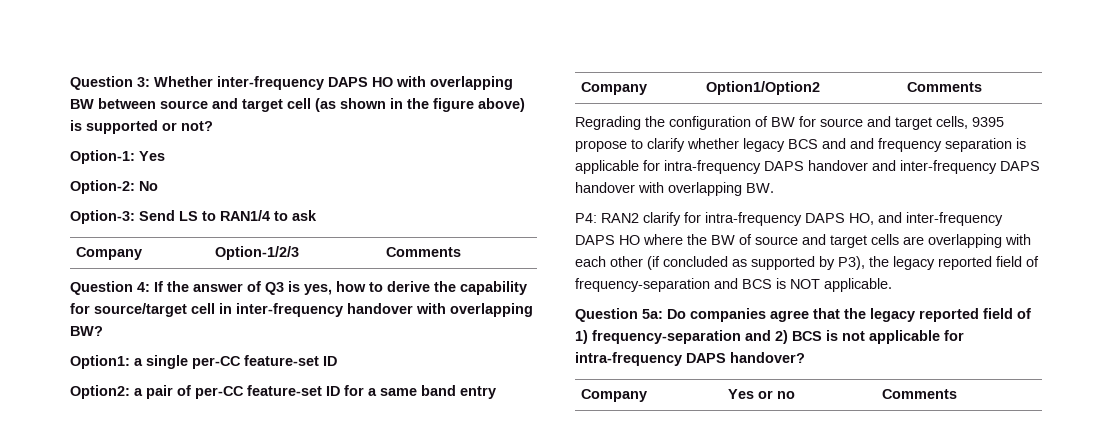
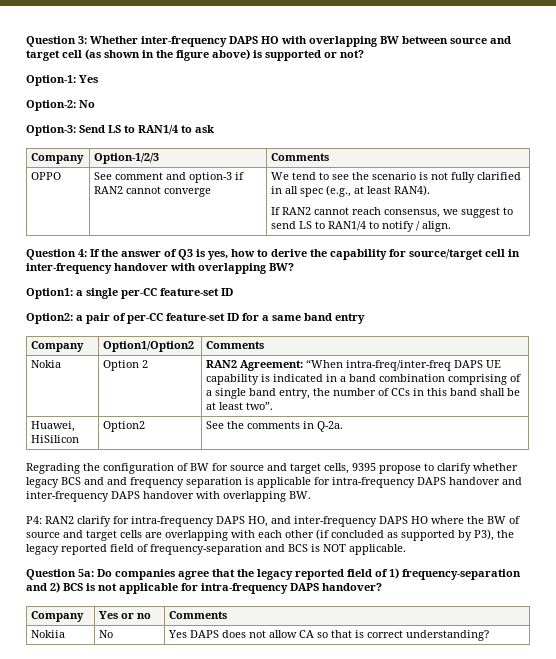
+ OPPO | See comment and option-3 if RAN2 cannot converge | We tend to see the scenario is not fully clarified in all spec (e.g., at least RAN4).
+ If RAN2 cannot reach consensus, we suggest to send LS to RAN1/4 to notify / align.
+ Nokia | Option 2 | RAN2 Agreement: “When intra-freq/inter-freq DAPS UE capability is indicated in a band combination comprising of a single band entry, the number of CCs in this band shall be at least two”.
+ Huawei, HiSilicon | Option2 | See the comments in Q-2a.
+ Nokiia | No | Yes DAPS does not allow CA so that is correct understanding?

